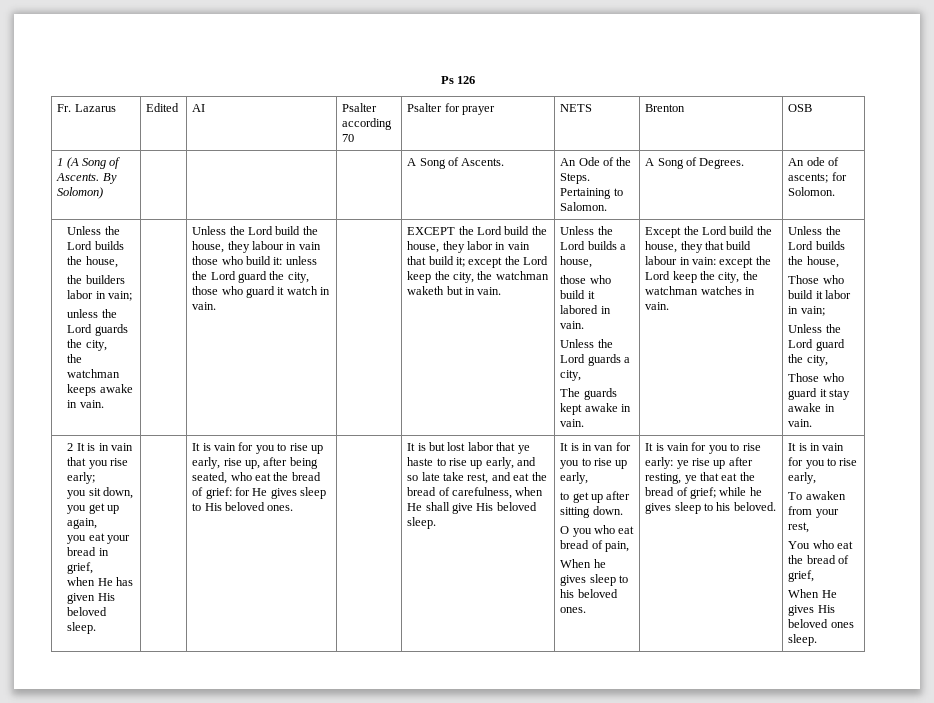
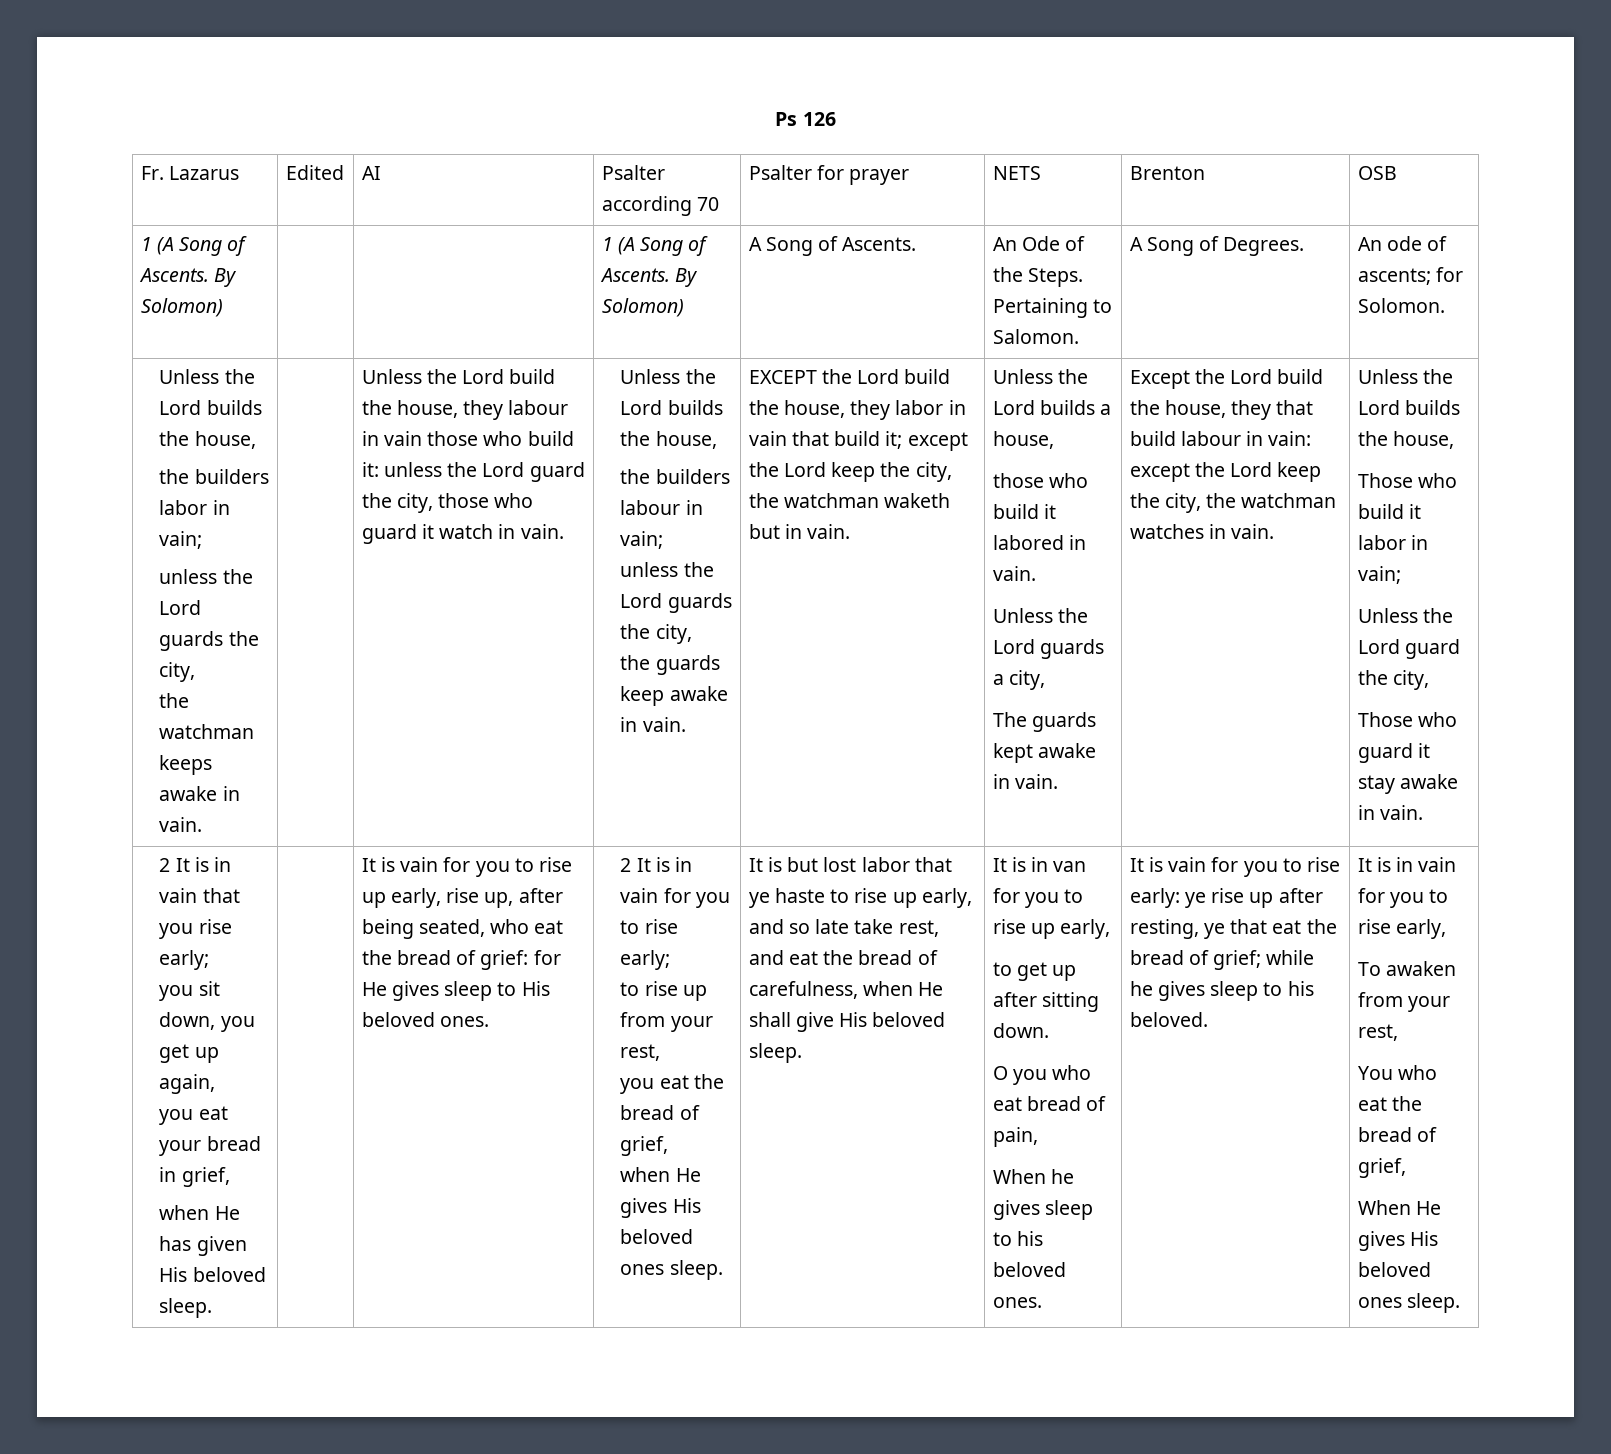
- 1 (A Song of Ascents. By Solomon) | | | | A Song of Ascents. | An Ode of the Steps. Pertaining to Salomon. | A Song of Degrees. | An ode of ascents; for Solomon.
+ 1 (A Song of Ascents. By Solomon) | | | 1 (A Song of Ascents. By Solomon) | A Song of Ascents. | An Ode of the Steps. Pertaining to Salomon. | A Song of Degrees. | An ode of ascents; for Solomon.
- Unless the Lord build the house, they labour in vain those who build it: unless the Lord guard the city, those who guard it watch in vain.
+ Unless the Lord build the house, they labour in vain those who build it: unless the Lord guard the city, those who guard it watch in vain. | Unless the Lord builds the house,
+ the builders labour in vain;
+ unless the Lord guards the city,
+ the guards keep awake in vain.
+ 2 It is in vain for you to rise early;
+ to rise up from your rest,
+ you eat the bread of grief,
+ when He gives His beloved ones sleep.

